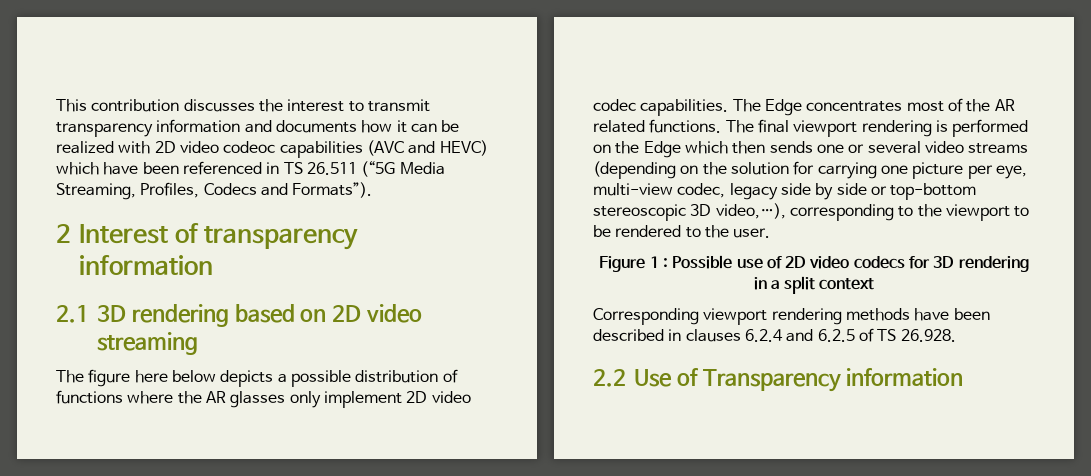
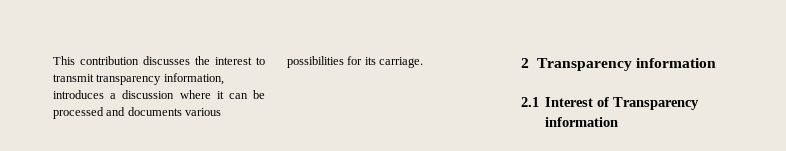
- This contribution discusses the interest to transmit transparency information and documents how it can be realized with 2D video codeoc capabilities (AVC and HEVC) which have been referenced in TS 26.511 (“5G Media Streaming, Profiles, Codecs and Formats”).
- 2 Interest of transparency information
- 2.1 3D rendering based on 2D video streaming
- The figure here below depicts a possible distribution of functions where the AR glasses only implement 2D video codec capabilities. The Edge concentrates most of the AR related functions. The final viewport rendering is performed on the Edge which then sends one or several video streams (depending on the solution for carrying one picture per eye, multi-view codec, legacy side by side or top-bottom stereoscopic 3D video,…), corresponding to the viewport to be rendered to the user.
- Figure 1 : Possible use of 2D video codecs for 3D rendering in a split context
- Corresponding viewport rendering methods have been described in clauses 6.2.4 and 6.2.5 of TS 26.928.
- 2.2 Use of Transparency information
+ This contribution discusses the interest to transmit transparency information, introduces a discussion where it can be processed and documents various possibilities for its carriage.
+ 2 Transparency information
+ 2.1 Interest of Transparency information

